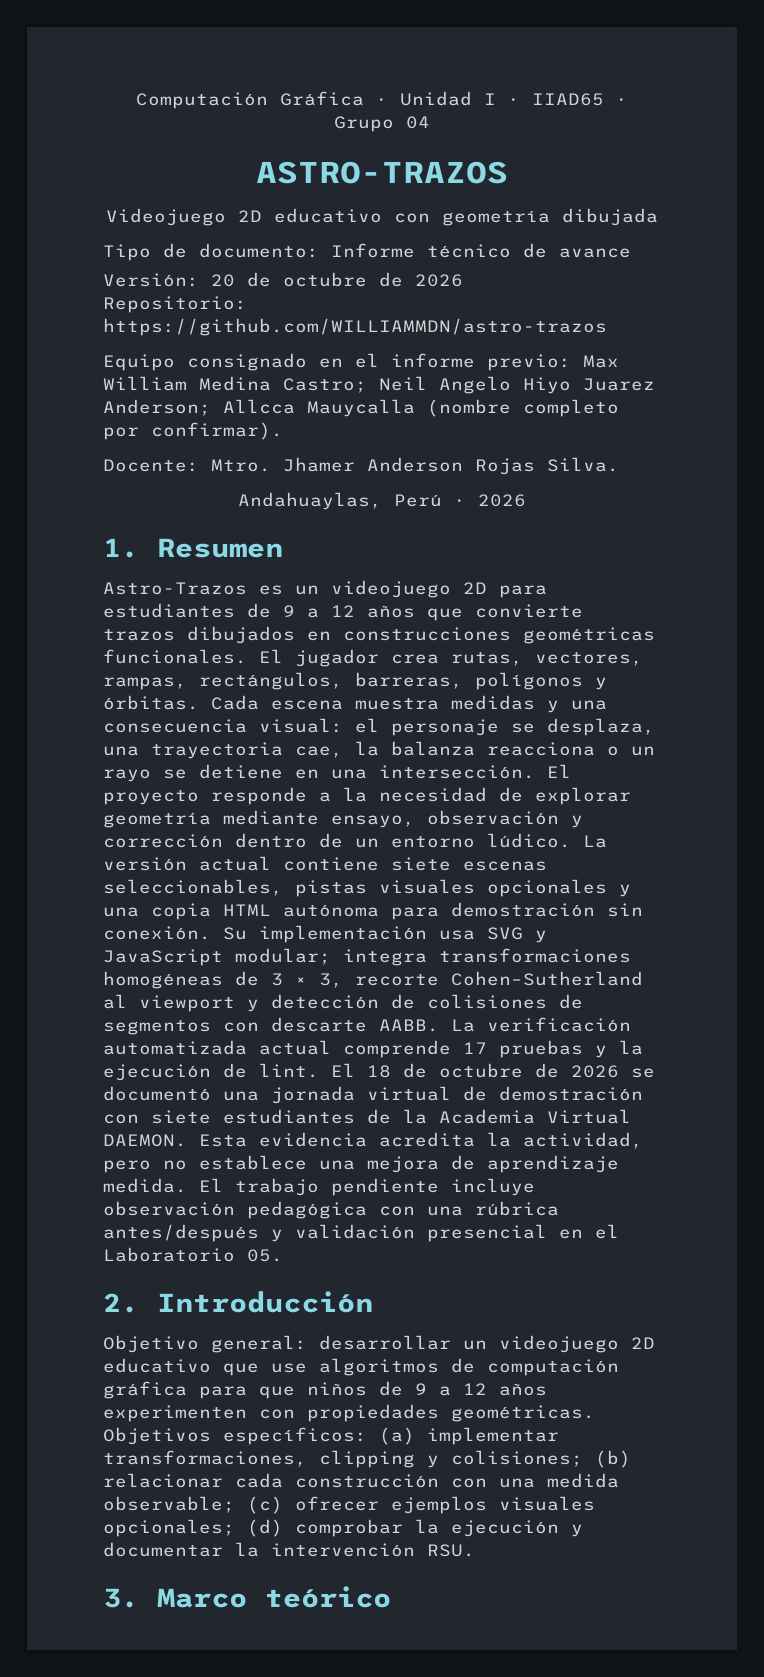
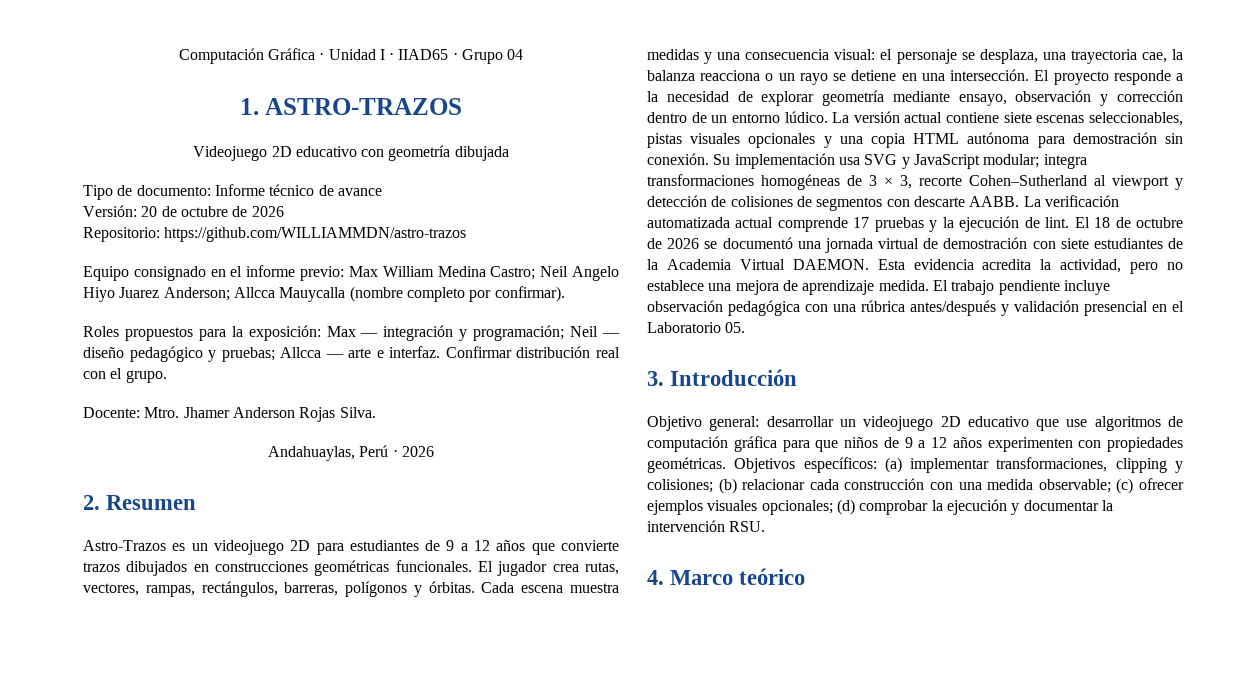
- ASTRO-TRAZOS
+ 1. ASTRO-TRAZOS
+ Roles propuestos para la exposición: Max — integración y programación; Neil — diseño pedagógico y pruebas; Allcca — arte e interfaz. Confirmar distribución real con el grupo.
- 1. Resumen
+ 2. Resumen
- 2. Introducción
+ 3. Introducción
- 3. Marco teórico
+ 4. Marco teórico

